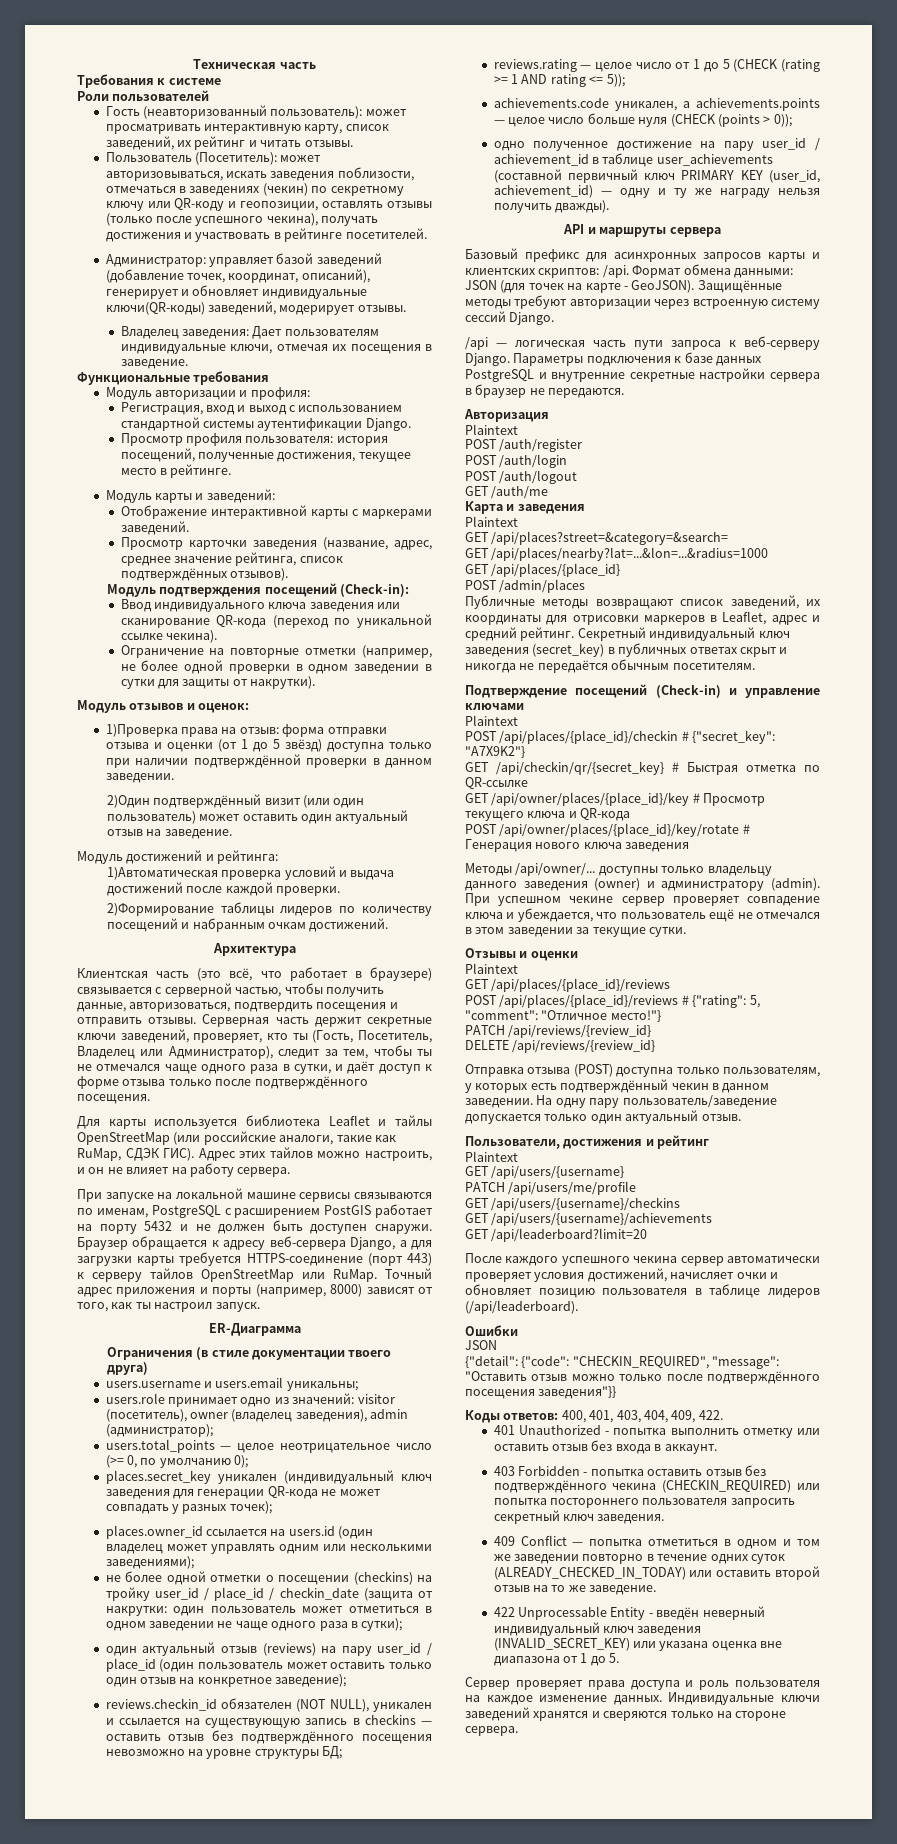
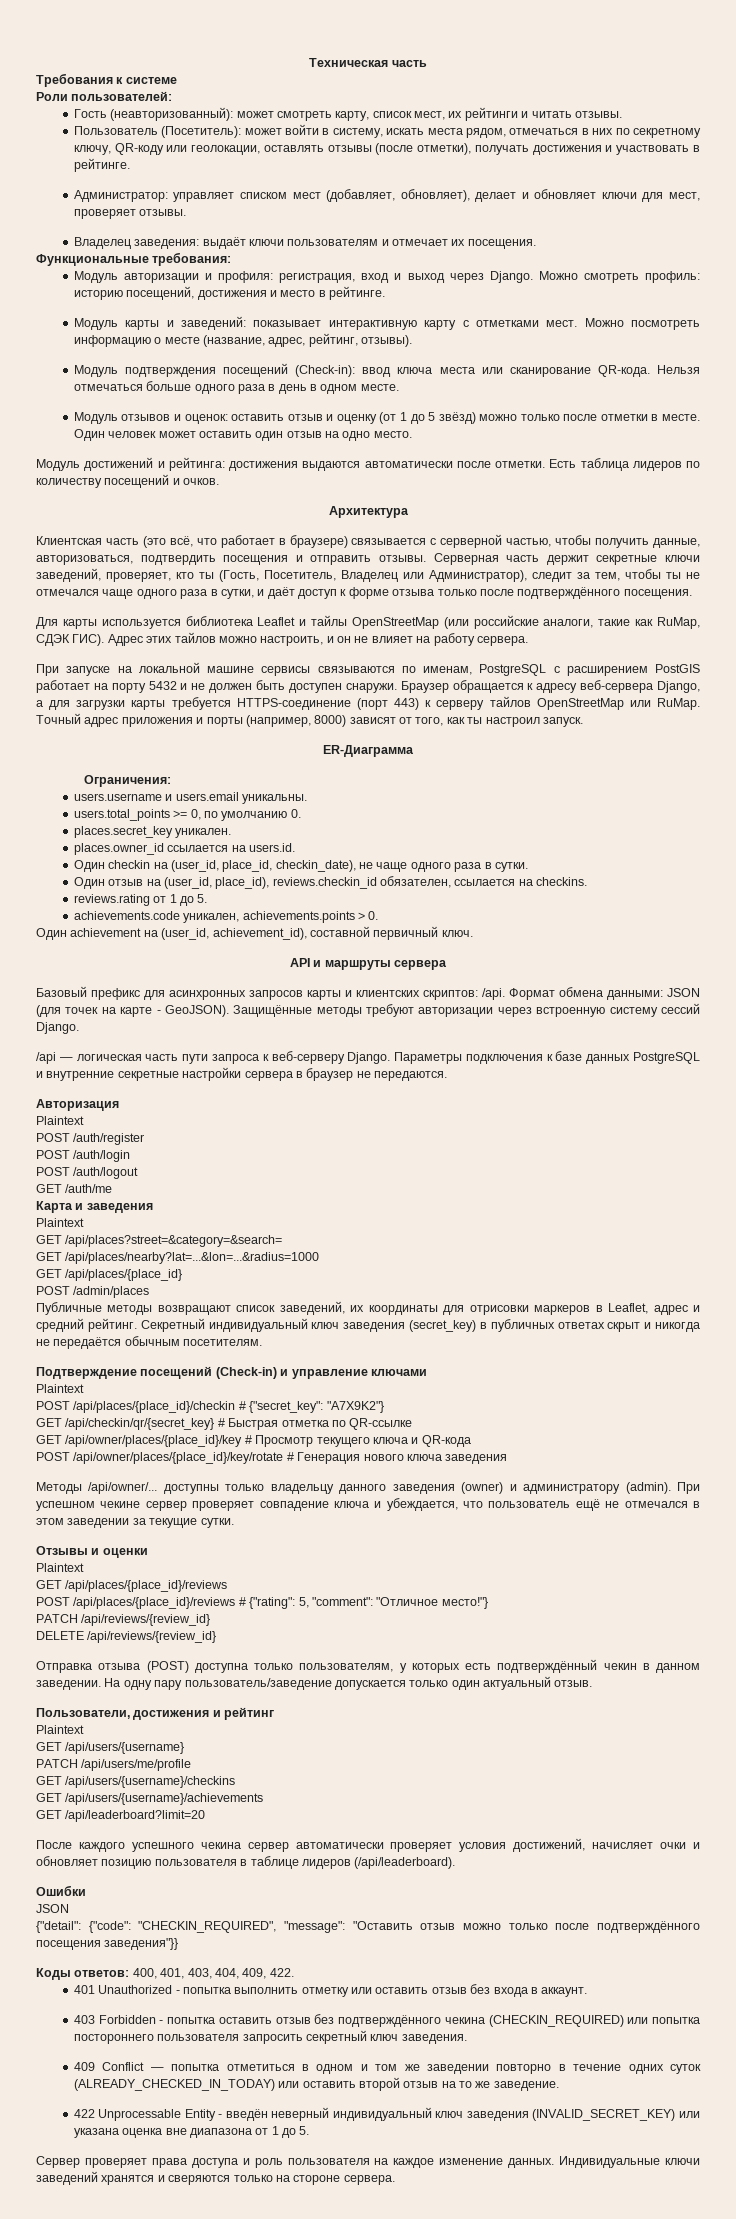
- Роли пользователей
+ Роли пользователей:
- Гость (неавторизованный пользователь): может просматривать интерактивную карту, список заведений, их рейтинг и читать отзывы.
+ Гость (неавторизованный): может смотреть карту, список мест, их рейтинги и читать отзывы.
- Пользователь (Посетитель): может авторизовываться, искать заведения поблизости, отмечаться в заведениях (чекин) по секретному ключу или QR-коду и геопозиции, оставлять отзывы (только после успешного чекина), получать достижения и участвовать в рейтинге посетителей.
+ Пользователь (Посетитель): может войти в систему, искать места рядом, отмечаться в них по секретному ключу, QR-коду или геолокации, оставлять отзывы (после отметки), получать достижения и участвовать в рейтинге.
- Администратор: управляет базой заведений (добавление точек, координат, описаний), генерирует и обновляет индивидуальные ключи(QR-коды) заведений, модерирует отзывы.
- Владелец заведения: Дает пользователям индивидуальные ключи, отмечая их посещения в заведение.
+ Администратор: управляет списком мест (добавляет, обновляет), делает и обновляет ключи для мест, проверяет отзывы.
+ Владелец заведения: выдаёт ключи пользователям и отмечает их посещения.
- Функциональные требования
+ Функциональные требования:
- Модуль авторизации и профиля:
- Регистрация, вход и выход с использованием стандартной системы аутентификации Django.
- Просмотр профиля пользователя: история посещений, полученные достижения, текущее место в рейтинге.
+ Модуль авторизации и профиля: регистрация, вход и выход через Django. Можно смотреть профиль: историю посещений, достижения и место в рейтинге.
- Модуль карты и заведений:
- Отображение интерактивной карты с маркерами заведений.
- Просмотр карточки заведения (название, адрес, среднее значение рейтинга, список подтверждённых отзывов).
- Модуль подтверждения посещений (Check-in):
- Ввод индивидуального ключа заведения или сканирование QR-кода (переход по уникальной ссылке чекина).
- Ограничение на повторные отметки (например, не более одной проверки в одном заведении в сутки для защиты от накрутки).
- Модуль отзывов и оценок:
- 1)Проверка права на отзыв: форма отправки отзыва и оценки (от 1 до 5 звёзд) доступна только при наличии подтверждённой проверки в данном заведении.
- 2)Один подтверждённый визит (или один пользователь) может оставить один актуальный отзыв на заведение.
+ Модуль карты и заведений: показывает интерактивную карту с отметками мест. Можно посмотреть информацию о месте (название, адрес, рейтинг, отзывы).
+ Модуль подтверждения посещений (Check-in): ввод ключа места или сканирование QR-кода. Нельзя отмечаться больше одного раза в день в одном месте.
+ Модуль отзывов и оценок: оставить отзыв и оценку (от 1 до 5 звёзд) можно только после отметки в месте. Один человек может оставить один отзыв на одно место.
- Модуль достижений и рейтинга:
- 1)Автоматическая проверка условий и выдача достижений после каждой проверки.
- 2)Формирование таблицы лидеров по количеству посещений и набранным очкам достижений.
+ Модуль достижений и рейтинга: достижения выдаются автоматически после отметки. Есть таблица лидеров по количеству посещений и очков.
- Ограничения (в стиле документации твоего друга)
- users.username и users.email уникальны;
- users.role принимает одно из значений: visitor (посетитель), owner (владелец заведения), admin (администратор);
- users.total_points — целое неотрицательное число (>= 0, по умолчанию 0);
+ Ограничения:
+ users.username и users.email уникальны.
+ users.total_points >= 0, по умолчанию 0.
- places.secret_key уникален (индивидуальный ключ заведения для генерации QR-кода не может совпадать у разных точек);
- places.owner_id ссылается на users.id (один владелец может управлять одним или несколькими заведениями);
- не более одной отметки о посещении (checkins) на тройку user_id / place_id / checkin_date (защита от накрутки: один пользователь может отметиться в одном заведении не чаще одного раза в сутки);
- один актуальный отзыв (reviews) на пару user_id / place_id (один пользователь может оставить только один отзыв на конкретное заведение);
- reviews.checkin_id обязателен (NOT NULL), уникален и ссылается на существующую запись в checkins — оставить отзыв без подтверждённого посещения невозможно на уровне структуры БД;
- reviews.rating — целое число от 1 до 5 (CHECK (rating >= 1 AND rating <= 5));
- achievements.code уникален, а achievements.points — целое число больше нуля (CHECK (points > 0));
- одно полученное достижение на пару user_id / achievement_id в таблице user_achievements (составной первичный ключ PRIMARY KEY (user_id, achievement_id) — одну и ту же награду нельзя получить дважды).
+ places.secret_key уникален.
+ places.owner_id ссылается на users.id.
+ Один checkin на (user_id, place_id, checkin_date), не чаще одного раза в сутки.
+ Один отзыв на (user_id, place_id), reviews.checkin_id обязателен, ссылается на checkins.
+ reviews.rating от 1 до 5.
+ achievements.code уникален, achievements.points > 0.
+ Один achievement на (user_id, achievement_id), составной первичный ключ.

